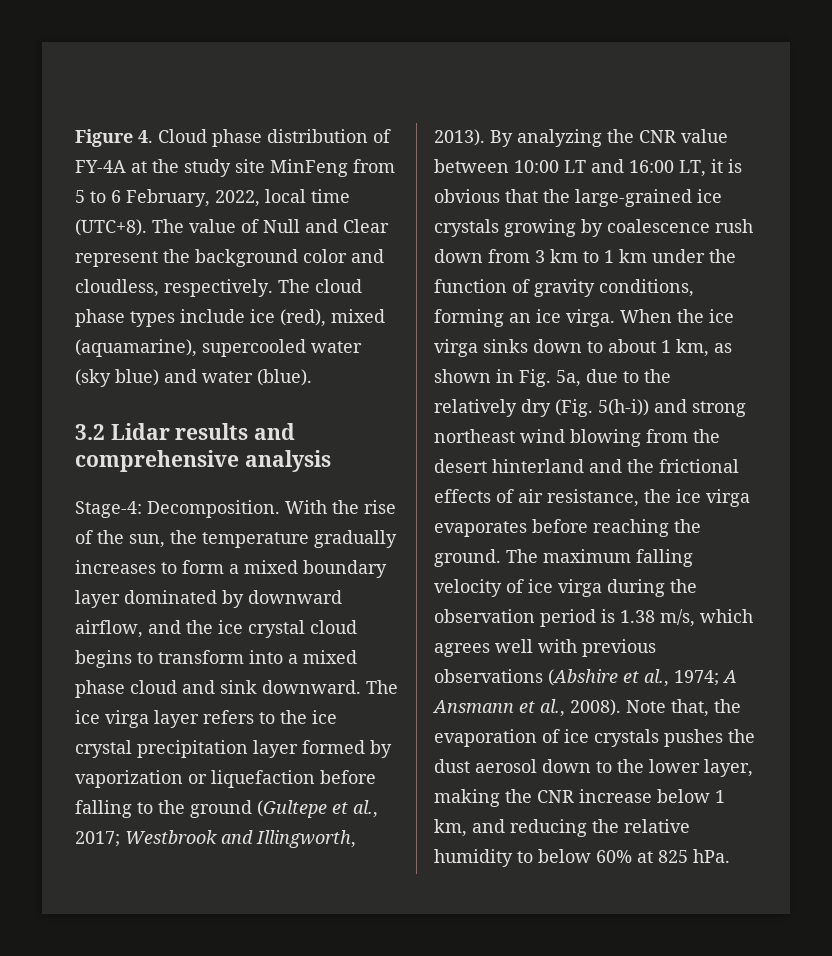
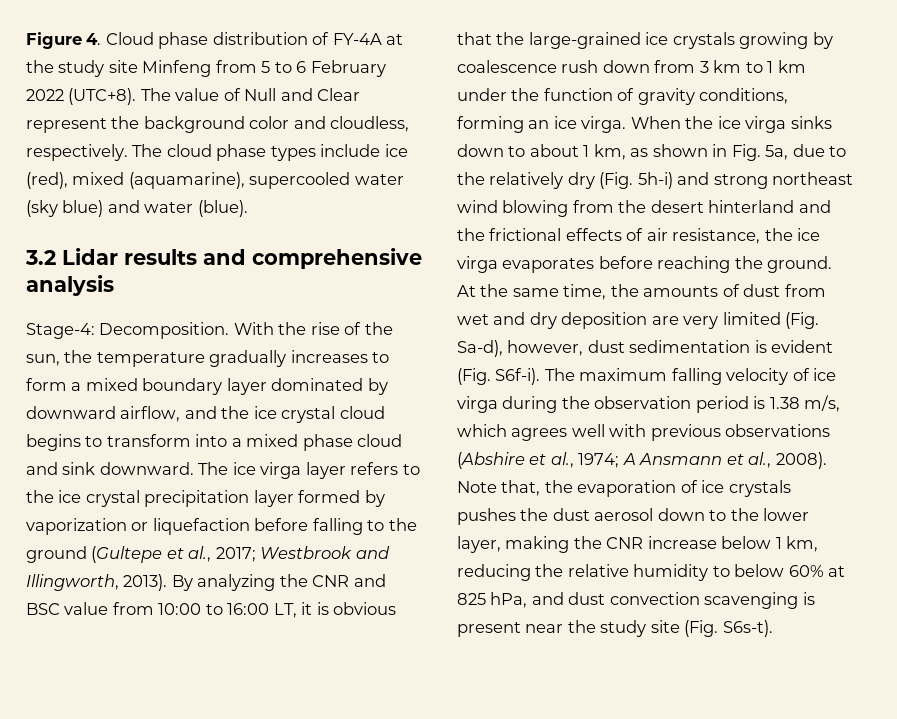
- Figure 4. Cloud phase distribution of FY-4A at the study site MinFeng from 5 to 6 February, 2022, local time (UTC+8).
+ Figure 4. Cloud phase distribution of FY-4A at the study site Minfeng from 5 to 6 February 2022 (UTC+8).
- By analyzing the CNR value between 10:00 LT and 16:00 LT, it is obvious that the large-grained ice crystals growing by coalescence rush down from 3 km to 1 km under the function of gravity conditions, forming an ice virga.
+ By analyzing the CNR and BSC value from 10:00 to 16:00 LT, it is obvious that the large-grained ice crystals growing by coalescence rush down from 3 km to 1 km under the function of gravity conditions, forming an ice virga.
- When the ice virga sinks down to about 1 km, as shown in Fig. 5a, due to the relatively dry (Fig. 5(h-i)) and strong northeast wind blowing from the desert hinterland and the frictional effects of air resistance, the ice virga evaporates before reaching the ground.
+ When the ice virga sinks down to about 1 km, as shown in Fig. 5a, due to the relatively dry (Fig. 5h-i) and strong northeast wind blowing from the desert hinterland and the frictional effects of air resistance, the ice virga evaporates before reaching the ground.
+ At the same time, the amounts of dust from wet and dry deposition are very limited (Fig. Sa-d), however, dust sedimentation is evident (Fig. S6f-i).
- Note that, the evaporation of ice crystals pushes the dust aerosol down to the lower layer, making the CNR increase below 1 km, and reducing the relative humidity to below 60% at 825 hPa.
+ Note that, the evaporation of ice crystals pushes the dust aerosol down to the lower layer, making the CNR increase below 1 km, reducing the relative humidity to below 60% at 825 hPa, and dust convection scavenging is present near the study site (Fig. S6s-t).

